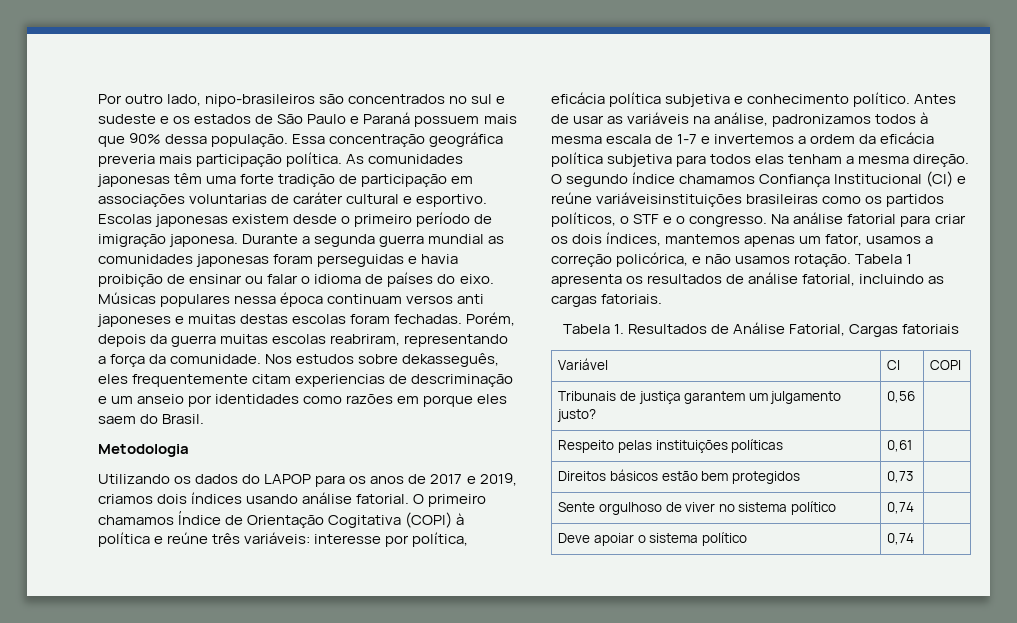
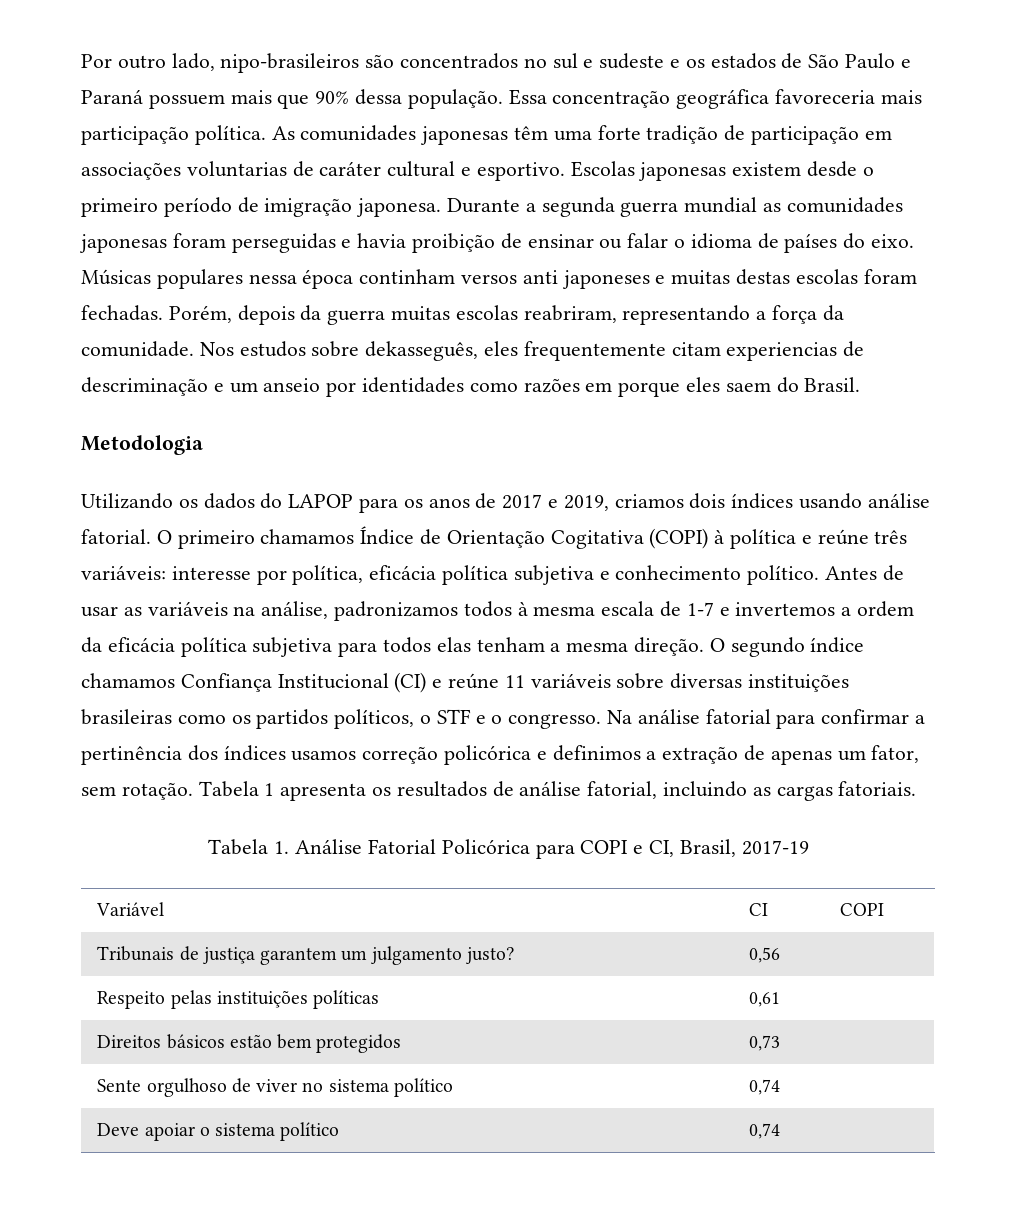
- Essa concentração geográfica preveria mais participação política.
+ Essa concentração geográfica favoreceria mais participação política.
- Músicas populares nessa época continuam versos anti japoneses e muitas destas escolas foram fechadas.
+ Músicas populares nessa época continham versos anti japoneses e muitas destas escolas foram fechadas.
- O segundo índice chamamos Confiança Institucional (CI) e reúne variáveisinstituições brasileiras como os partidos políticos, o STF e o congresso.
+ O segundo índice chamamos Confiança Institucional (CI) e reúne 11 variáveis sobre diversas instituições brasileiras como os partidos políticos, o STF e o congresso.
- Na análise fatorial para criar os dois índices, mantemos apenas um fator, usamos a correção policórica, e não usamos rotação.
+ Na análise fatorial para confirmar a pertinência dos índices usamos correção policórica e definimos a extração de apenas um fator, sem rotação.
- Tabela 1. Resultados de Análise Fatorial, Cargas fatoriais
+ Tabela 1. Análise Fatorial Policórica para COPI e CI, Brasil, 2017-19

